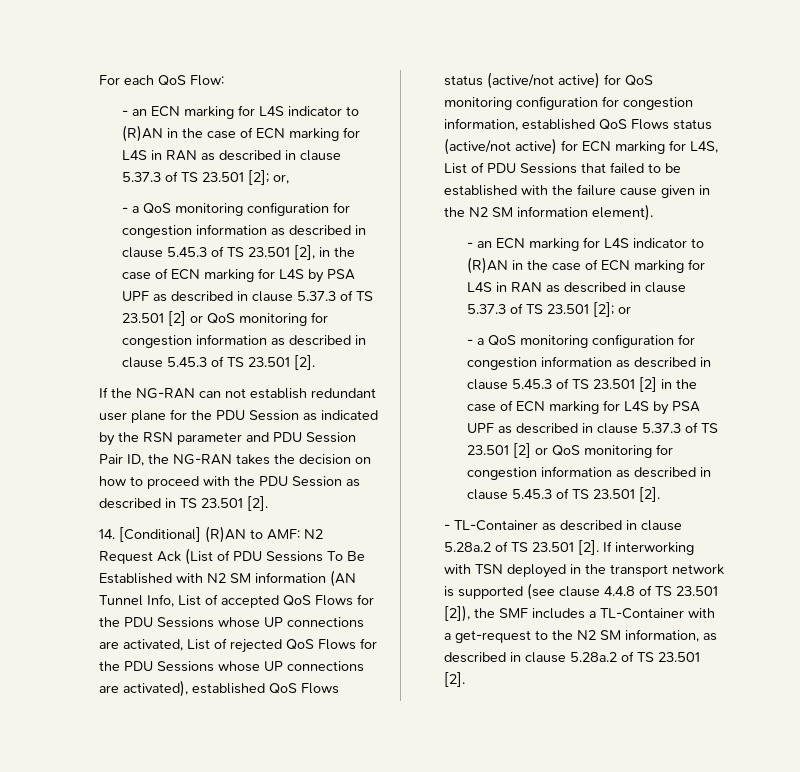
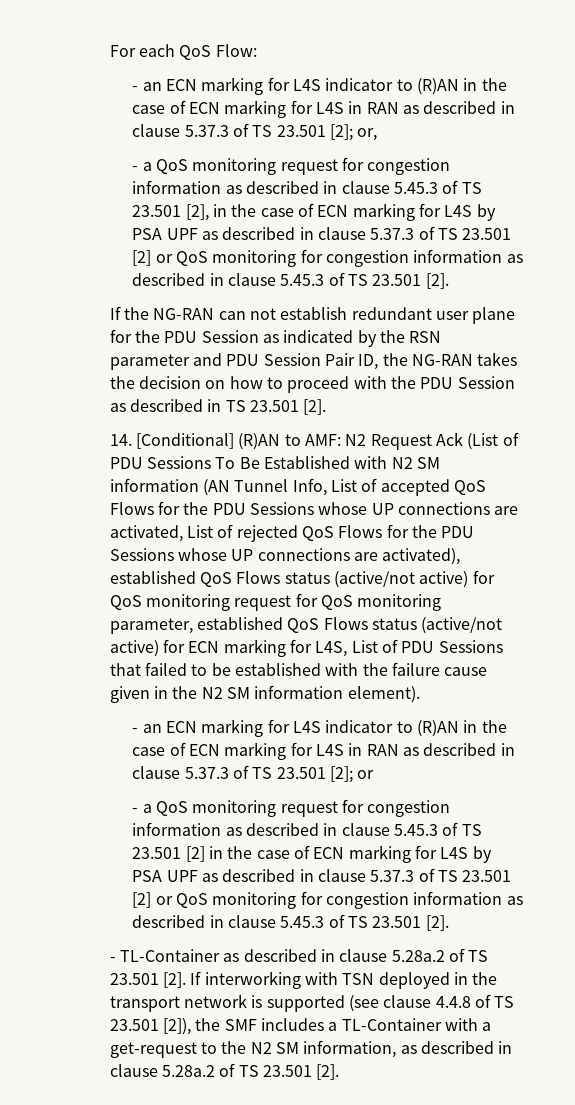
- - a QoS monitoring configuration for congestion information as described in clause 5.45.3 of TS 23.501 [2], in the case of ECN marking for L4S by PSA UPF as described in clause 5.37.3 of TS 23.501 [2] or QoS monitoring for congestion information as described in clause 5.45.3 of TS 23.501 [2].
+ - a QoS monitoring request for congestion information as described in clause 5.45.3 of TS 23.501 [2], in the case of ECN marking for L4S by PSA UPF as described in clause 5.37.3 of TS 23.501 [2] or QoS monitoring for congestion information as described in clause 5.45.3 of TS 23.501 [2].
- N2 Request Ack (List of PDU Sessions To Be Established with N2 SM information (AN Tunnel Info, List of accepted QoS Flows for the PDU Sessions whose UP connections are activated, List of rejected QoS Flows for the PDU Sessions whose UP connections are activated), established QoS Flows status (active/not active) for QoS monitoring configuration for congestion information, established QoS Flows status (active/not active) for ECN marking for L4S, List of PDU Sessions that failed to be established with the failure cause given in the N2 SM information element).
+ N2 Request Ack (List of PDU Sessions To Be Established with N2 SM information (AN Tunnel Info, List of accepted QoS Flows for the PDU Sessions whose UP connections are activated, List of rejected QoS Flows for the PDU Sessions whose UP connections are activated), established QoS Flows status (active/not active) for QoS monitoring request for QoS monitoring parameter, established QoS Flows status (active/not active) for ECN marking for L4S, List of PDU Sessions that failed to be established with the failure cause given in the N2 SM information element).
- - a QoS monitoring configuration for congestion information as described in clause 5.45.3 of TS 23.501 [2] in the case of ECN marking for L4S by PSA UPF as described in clause 5.37.3 of TS 23.501 [2] or QoS monitoring for congestion information as described in clause 5.45.3 of TS 23.501 [2].
+ - a QoS monitoring request for congestion information as described in clause 5.45.3 of TS 23.501 [2] in the case of ECN marking for L4S by PSA UPF as described in clause 5.37.3 of TS 23.501 [2] or QoS monitoring for congestion information as described in clause 5.45.3 of TS 23.501 [2].

